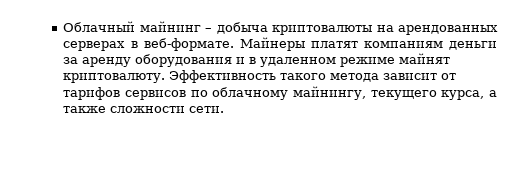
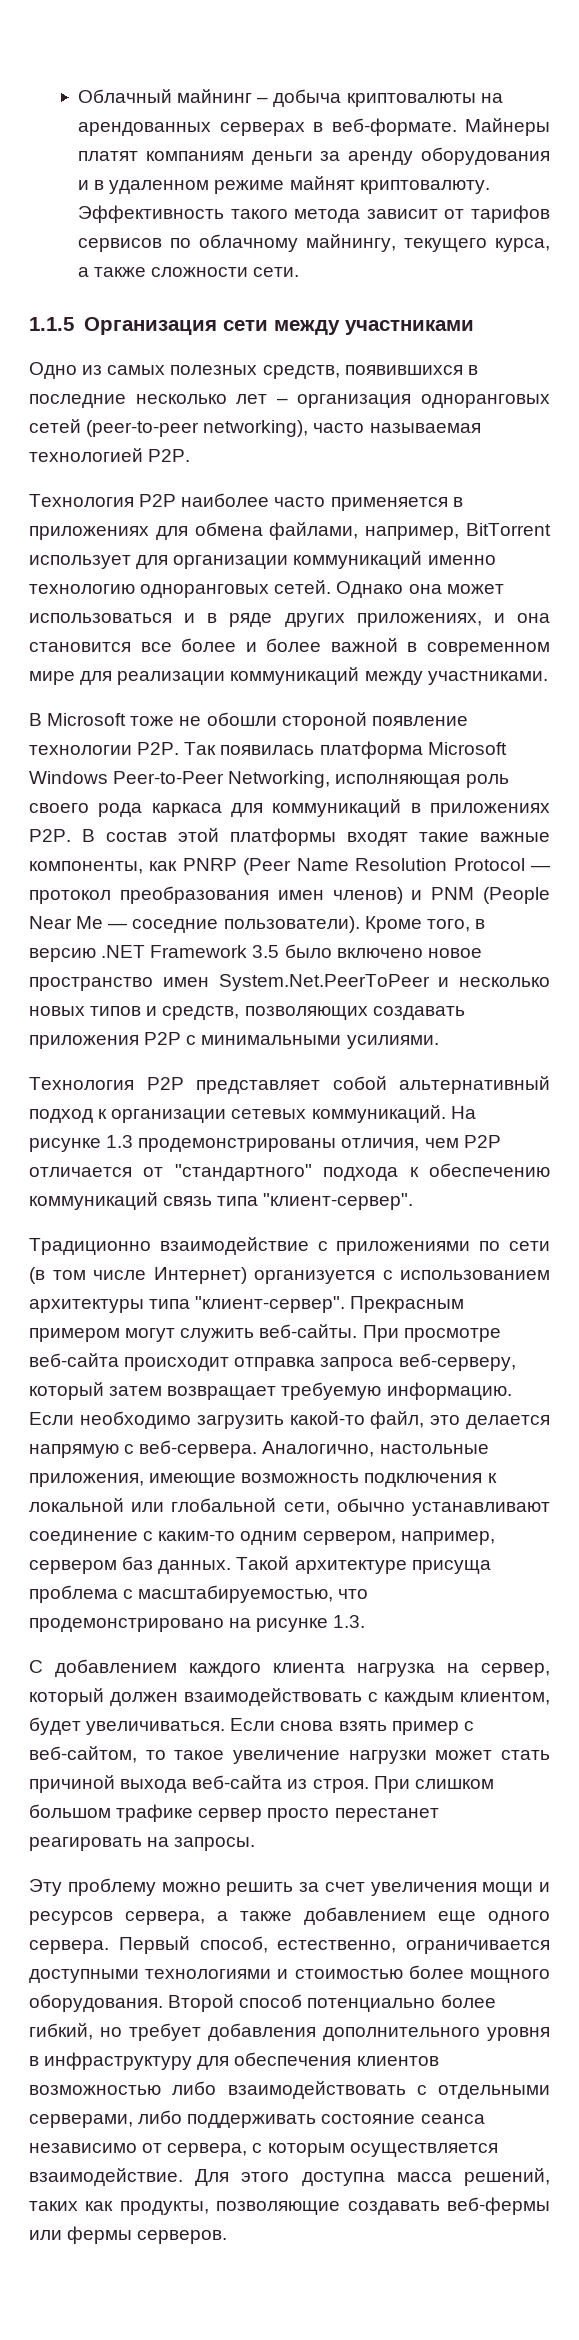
+ 1.1.5 Организация сети между участниками
+ Одно из самых полезных средств, появившихся в последние несколько лет – организация одноранговых сетей (peer-to-peer networking), часто называемая технологией P2P.
+ Технология P2P наиболее часто применяется в приложениях для обмена файлами, например, BitTorrent использует для организации коммуникаций именно технологию одноранговых сетей. Однако она может использоваться и в ряде других приложениях, и она становится все более и более важной в современном мире для реализации коммуникаций между участниками.
+ В Microsoft тоже не обошли стороной появление технологии P2P. Так появилась платформа Microsoft Windows Peer-to-Peer Networking, исполняющая роль своего рода каркаса для коммуникаций в приложениях P2P. В состав этой платформы входят такие важные компоненты, как PNRP (Peer Name Resolution Protocol — протокол преобразования имен членов) и PNM (People Near Me — соседние пользователи). Кроме того, в версию .NET Framework 3.5 было включено новое пространство имен System.Net.PeerToPeer и несколько новых типов и средств, позволяющих создавать приложения P2P с минимальными усилиями.
+ Технология P2P представляет собой альтернативный подход к организации сетевых коммуникаций. На рисунке 1.3 продемонстрированы отличия, чем P2P отличается от "стандартного" подхода к обеспечению коммуникаций связь типа "клиент-сервер".
+ Традиционно взаимодействие с приложениями по сети (в том числе Интернет) организуется с использованием архитектуры типа "клиент-сервер". Прекрасным примером могут служить веб-сайты. При просмотре веб-сайта происходит отправка запроса веб-серверу, который затем возвращает требуемую информацию. Если необходимо загрузить какой-то файл, это делается напрямую с веб-сервера. Аналогично, настольные приложения, имеющие возможность подключения к локальной или глобальной сети, обычно устанавливают соединение с каким-то одним сервером, например, сервером баз данных. Такой архитектуре присуща проблема с масштабируемостью, что продемонстрировано на рисунке 1.3.
+ С добавлением каждого клиента нагрузка на сервер, который должен взаимодействовать с каждым клиентом, будет увеличиваться. Если снова взять пример с веб-сайтом, то такое увеличение нагрузки может стать причиной выхода веб-сайта из строя. При слишком большом трафике сервер просто перестанет реагировать на запросы.
+ Эту проблему можно решить за счет увеличения мощи и ресурсов сервера, а также добавлением еще одного сервера. Первый способ, естественно, ограничивается доступными технологиями и стоимостью более мощного оборудования. Второй способ потенциально более гибкий, но требует добавления дополнительного уровня в инфраструктуру для обеспечения клиентов возможностью либо взаимодействовать с отдельными серверами, либо поддерживать состояние сеанса независимо от сервера, с которым осуществляется взаимодействие. Для этого доступна масса решений, таких как продукты, позволяющие создавать веб-фермы или фермы серверов.

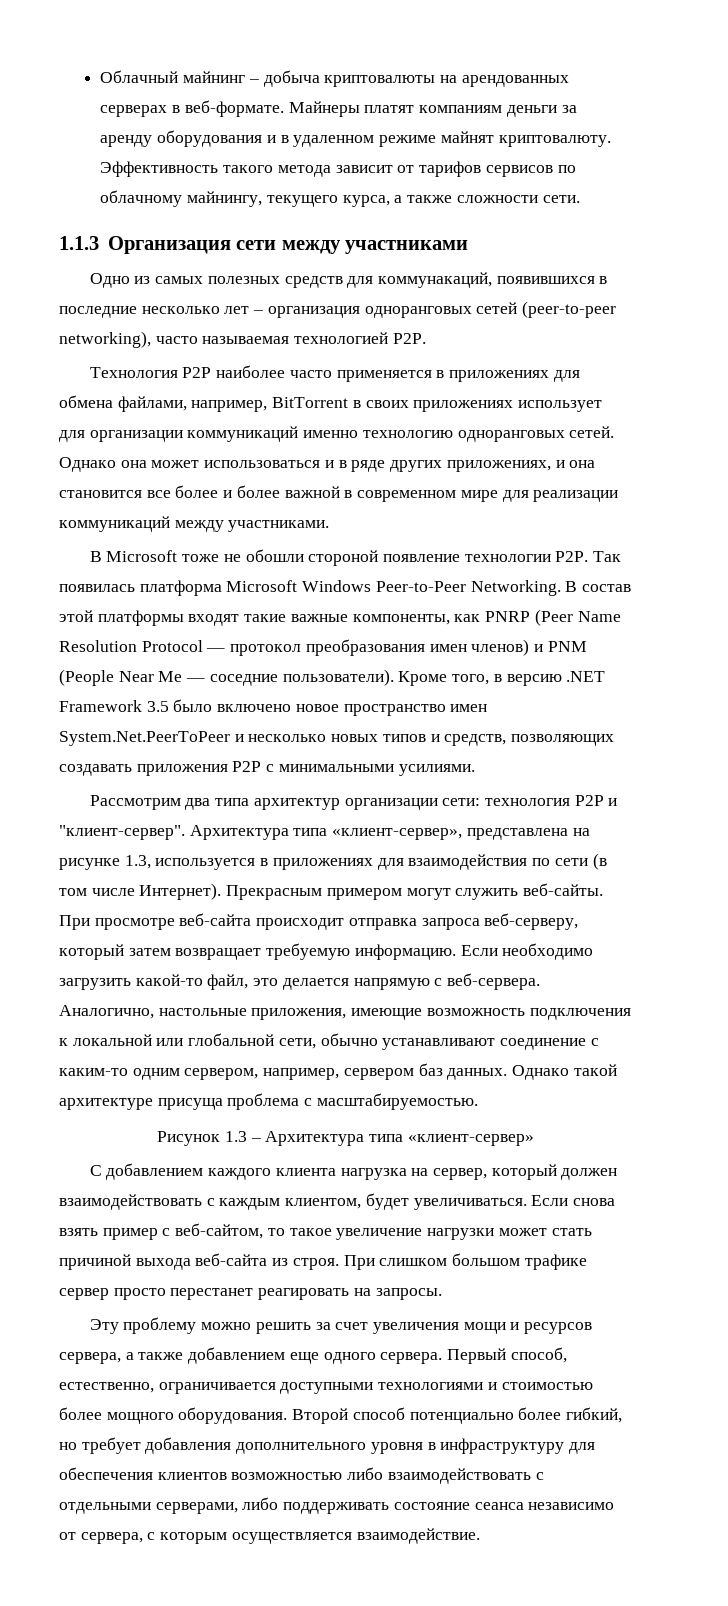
- 1.1.5 Организация сети между участниками
+ 1.1.3 Организация сети между участниками
- Одно из самых полезных средств, появившихся в последние несколько лет – организация одноранговых сетей (peer-to-peer networking), часто называемая технологией P2P.
+ Одно из самых полезных средств для коммунакаций, появившихся в последние несколько лет – организация одноранговых сетей (peer-to-peer networking), часто называемая технологией P2P.
- Технология P2P наиболее часто применяется в приложениях для обмена файлами, например, BitTorrent использует для организации коммуникаций именно технологию одноранговых сетей.
+ Технология P2P наиболее часто применяется в приложениях для обмена файлами, например, BitTorrent в своих приложениях использует для организации коммуникаций именно технологию одноранговых сетей.
- В Microsoft тоже не обошли стороной появление технологии P2P. Так появилась платформа Microsoft Windows Peer-to-Peer Networking, исполняющая роль своего рода каркаса для коммуникаций в приложениях P2P. В состав этой платформы входят такие важные компоненты, как PNRP (Peer Name Resolution Protocol — протокол преобразования имен членов) и PNM (People Near Me — соседние пользователи).
+ В Microsoft тоже не обошли стороной появление технологии P2P. Так появилась платформа Microsoft Windows Peer-to-Peer Networking. В состав этой платформы входят такие важные компоненты, как PNRP (Peer Name Resolution Protocol — протокол преобразования имен членов) и PNM (People Near Me — соседние пользователи).
- Технология P2P представляет собой альтернативный подход к организации сетевых коммуникаций. На рисунке 1.3 продемонстрированы отличия, чем P2P отличается от "стандартного" подхода к обеспечению коммуникаций связь типа "клиент-сервер".
- Традиционно взаимодействие с приложениями по сети (в том числе Интернет) организуется с использованием архитектуры типа "клиент-сервер".
+ Рассмотрим два типа архитектур организации сети: технология P2P и "клиент-сервер". Архитектура типа «клиент-сервер», представлена на рисунке 1.3, используется в приложениях для взаимодействия по сети (в том числе Интернет).
- Такой архитектуре присуща проблема с масштабируемостью, что продемонстрировано на рисунке 1.3.
+ Однако такой архитектуре присуща проблема с масштабируемостью.
+ Рисунок 1.3 – Архитектура типа «клиент-сервер»
- Для этого доступна масса решений, таких как продукты, позволяющие создавать веб-фермы или фермы серверов.

